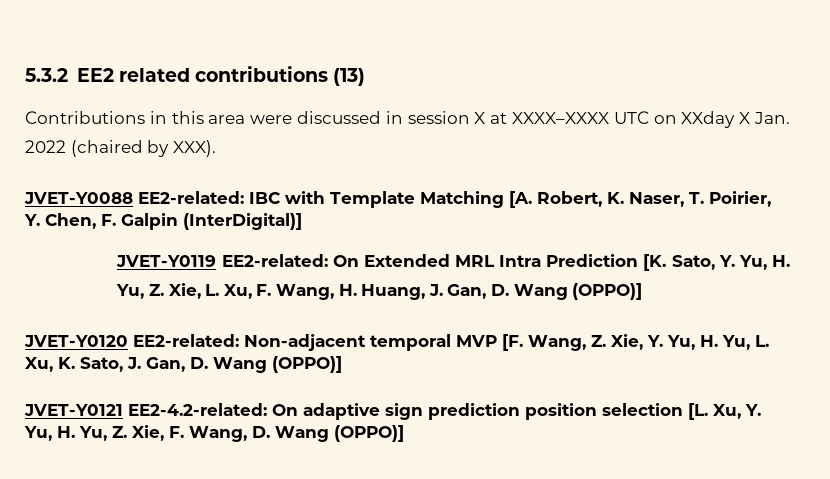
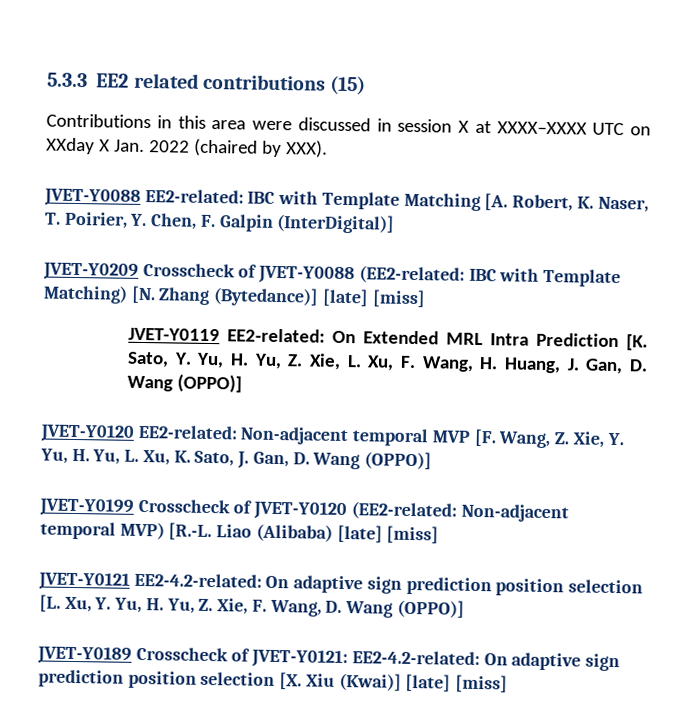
- 5.3.2 EE2 related contributions (13)
+ 5.3.3 EE2 related contributions (15)
+ JVET-Y0209 Crosscheck of JVET-Y0088 (EE2-related: IBC with Template Matching) [N. Zhang (Bytedance)] [late] [miss]
+ JVET-Y0199 Crosscheck of JVET-Y0120 (EE2-related: Non-adjacent temporal MVP) [R.-L. Liao (Alibaba) [late] [miss]
+ JVET-Y0189 Crosscheck of JVET-Y0121: EE2-4.2-related: On adaptive sign prediction position selection [X. Xiu (Kwai)] [late] [miss]

